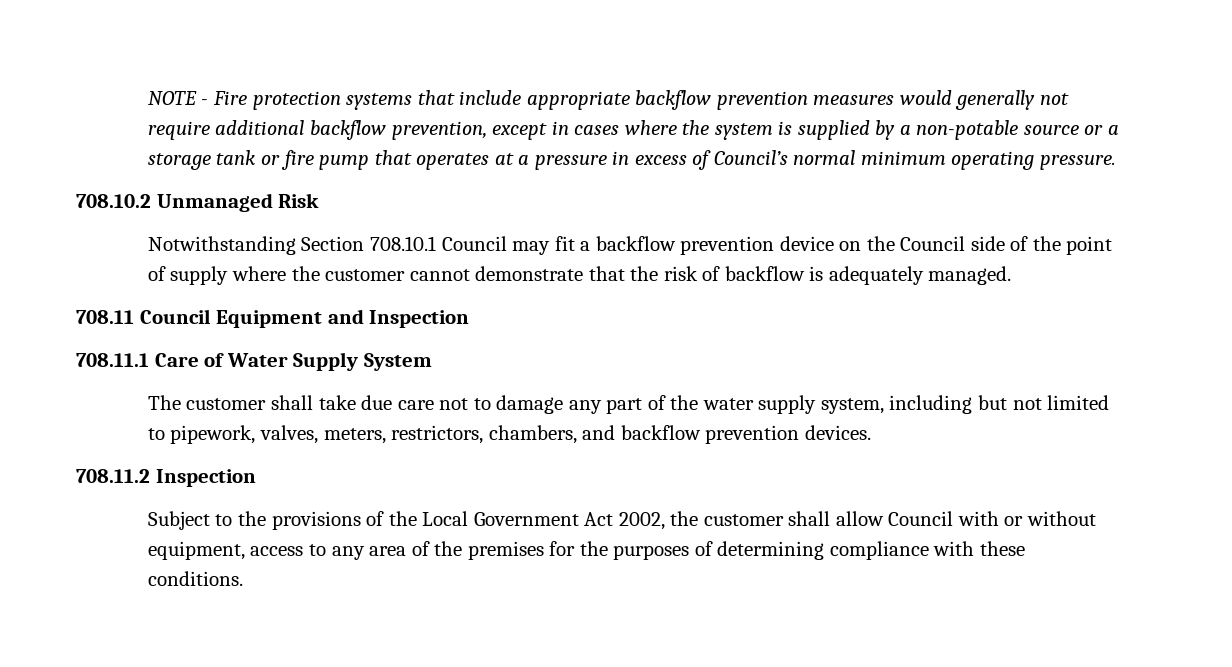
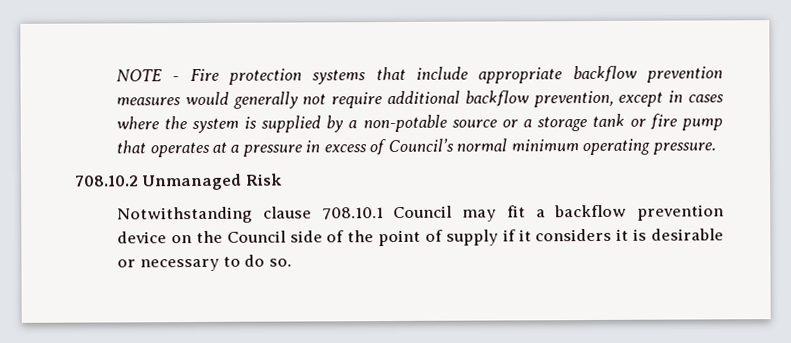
- Notwithstanding Section 708.10.1 Council may fit a backflow prevention device on the Council side of the point of supply where the customer cannot demonstrate that the risk of backflow is adequately managed.
- 708.11 Council Equipment and Inspection
- 708.11.1 Care of Water Supply System
- The customer shall take due care not to damage any part of the water supply system, including but not limited to pipework, valves, meters, restrictors, chambers, and backflow prevention devices.
- 708.11.2 Inspection
- Subject to the provisions of the Local Government Act 2002, the customer shall allow Council with or without equipment, access to any area of the premises for the purposes of determining compliance with these conditions.
+ Notwithstanding clause 708.10.1 Council may fit a backflow prevention device on the Council side of the point of supply if it considers it is desirable or necessary to do so.

